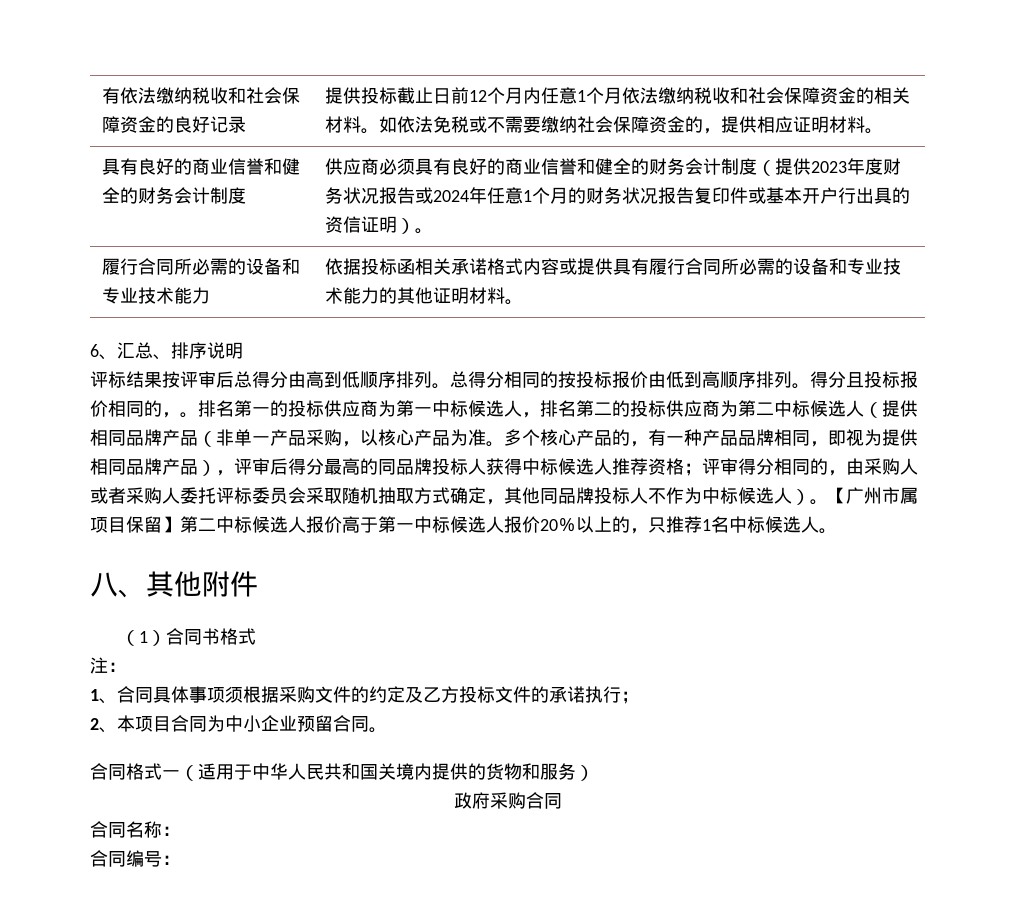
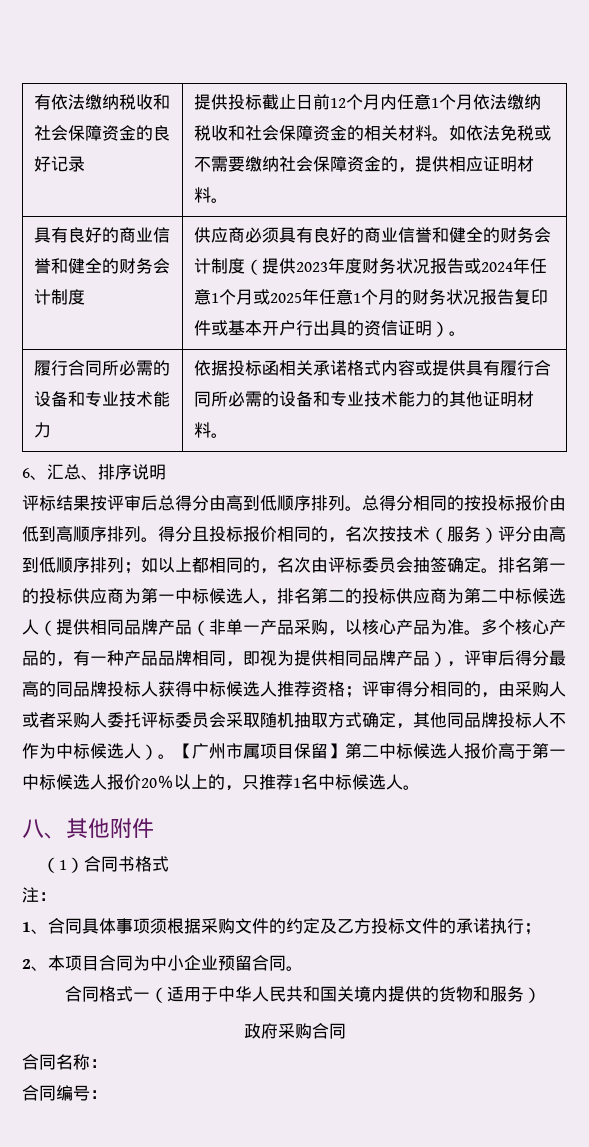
- 供应商必须具有良好的商业信誉和健全的财务会计制度（提供2023年度财务状况报告或2024年任意1个月的财务状况报告复印件或基本开户行出具的资信证明）。
+ 供应商必须具有良好的商业信誉和健全的财务会计制度（提供2023年度财务状况报告或2024年任意1个月或2025年任意1个月的财务状况报告复印件或基本开户行出具的资信证明）。
- 得分且投标报价相同的，。
+ 得分且投标报价相同的，名次按技术（服务）评分由高到低顺序排列；如以上都相同的，名次由评标委员会抽签确定。

